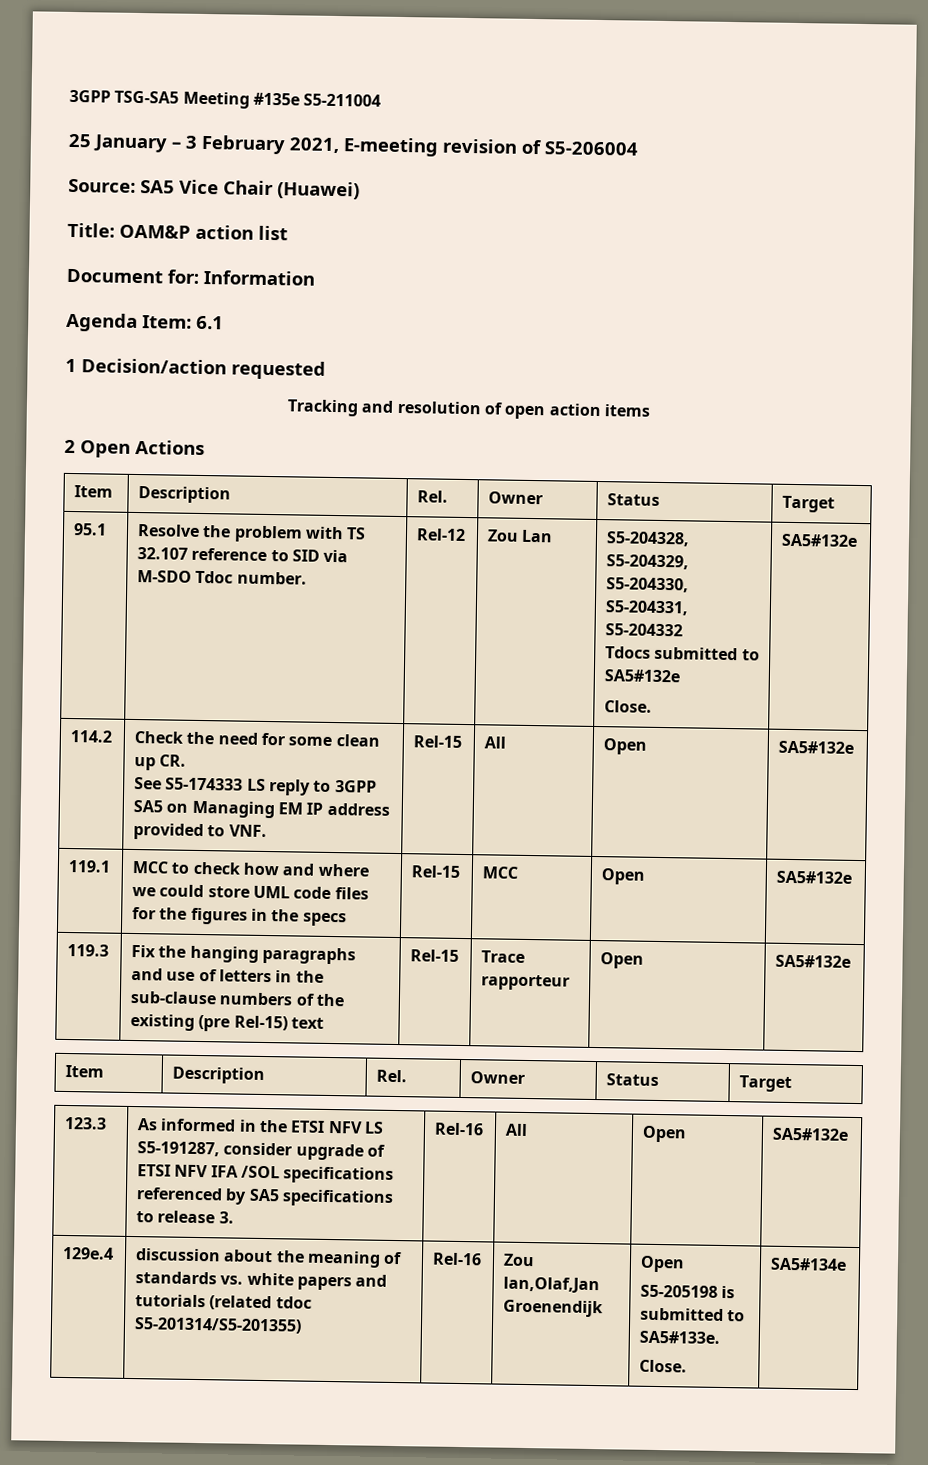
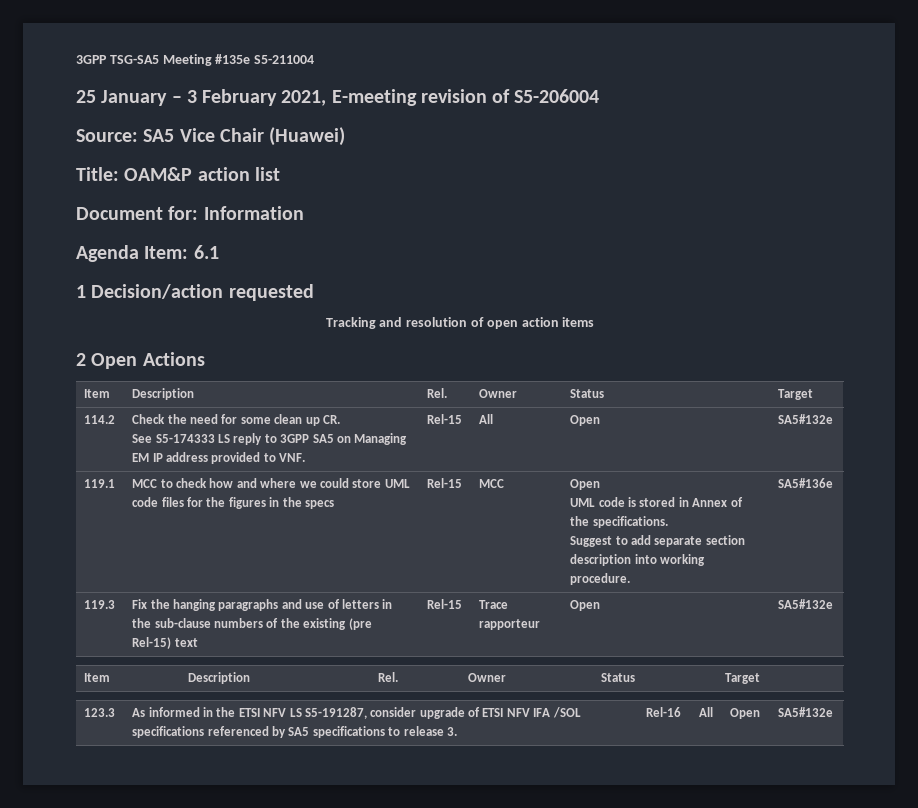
- 95.1 | Resolve the problem with TS 32.107 reference to SID via M-SDO Tdoc number. | Rel-12 | Zou Lan | S5-204328, S5-204329, S5-204330, S5-204331, S5-204332
- Tdocs submitted to SA5#132e
- Close. | SA5#132e
- MCC | Open | SA5#132e
+ MCC | Open
+ UML code is stored in Annex of the specifications.
+ Suggest to add separate section description into working procedure. | SA5#136e
- 129e.4 | discussion about the meaning of standards vs. white papers and tutorials (related tdoc S5-201314/S5-201355) | Rel-16 | Zou lan,Olaf,Jan Groenendijk | Open
- S5-205198 is submitted to SA5#133e.
- Close. | SA5#134e

